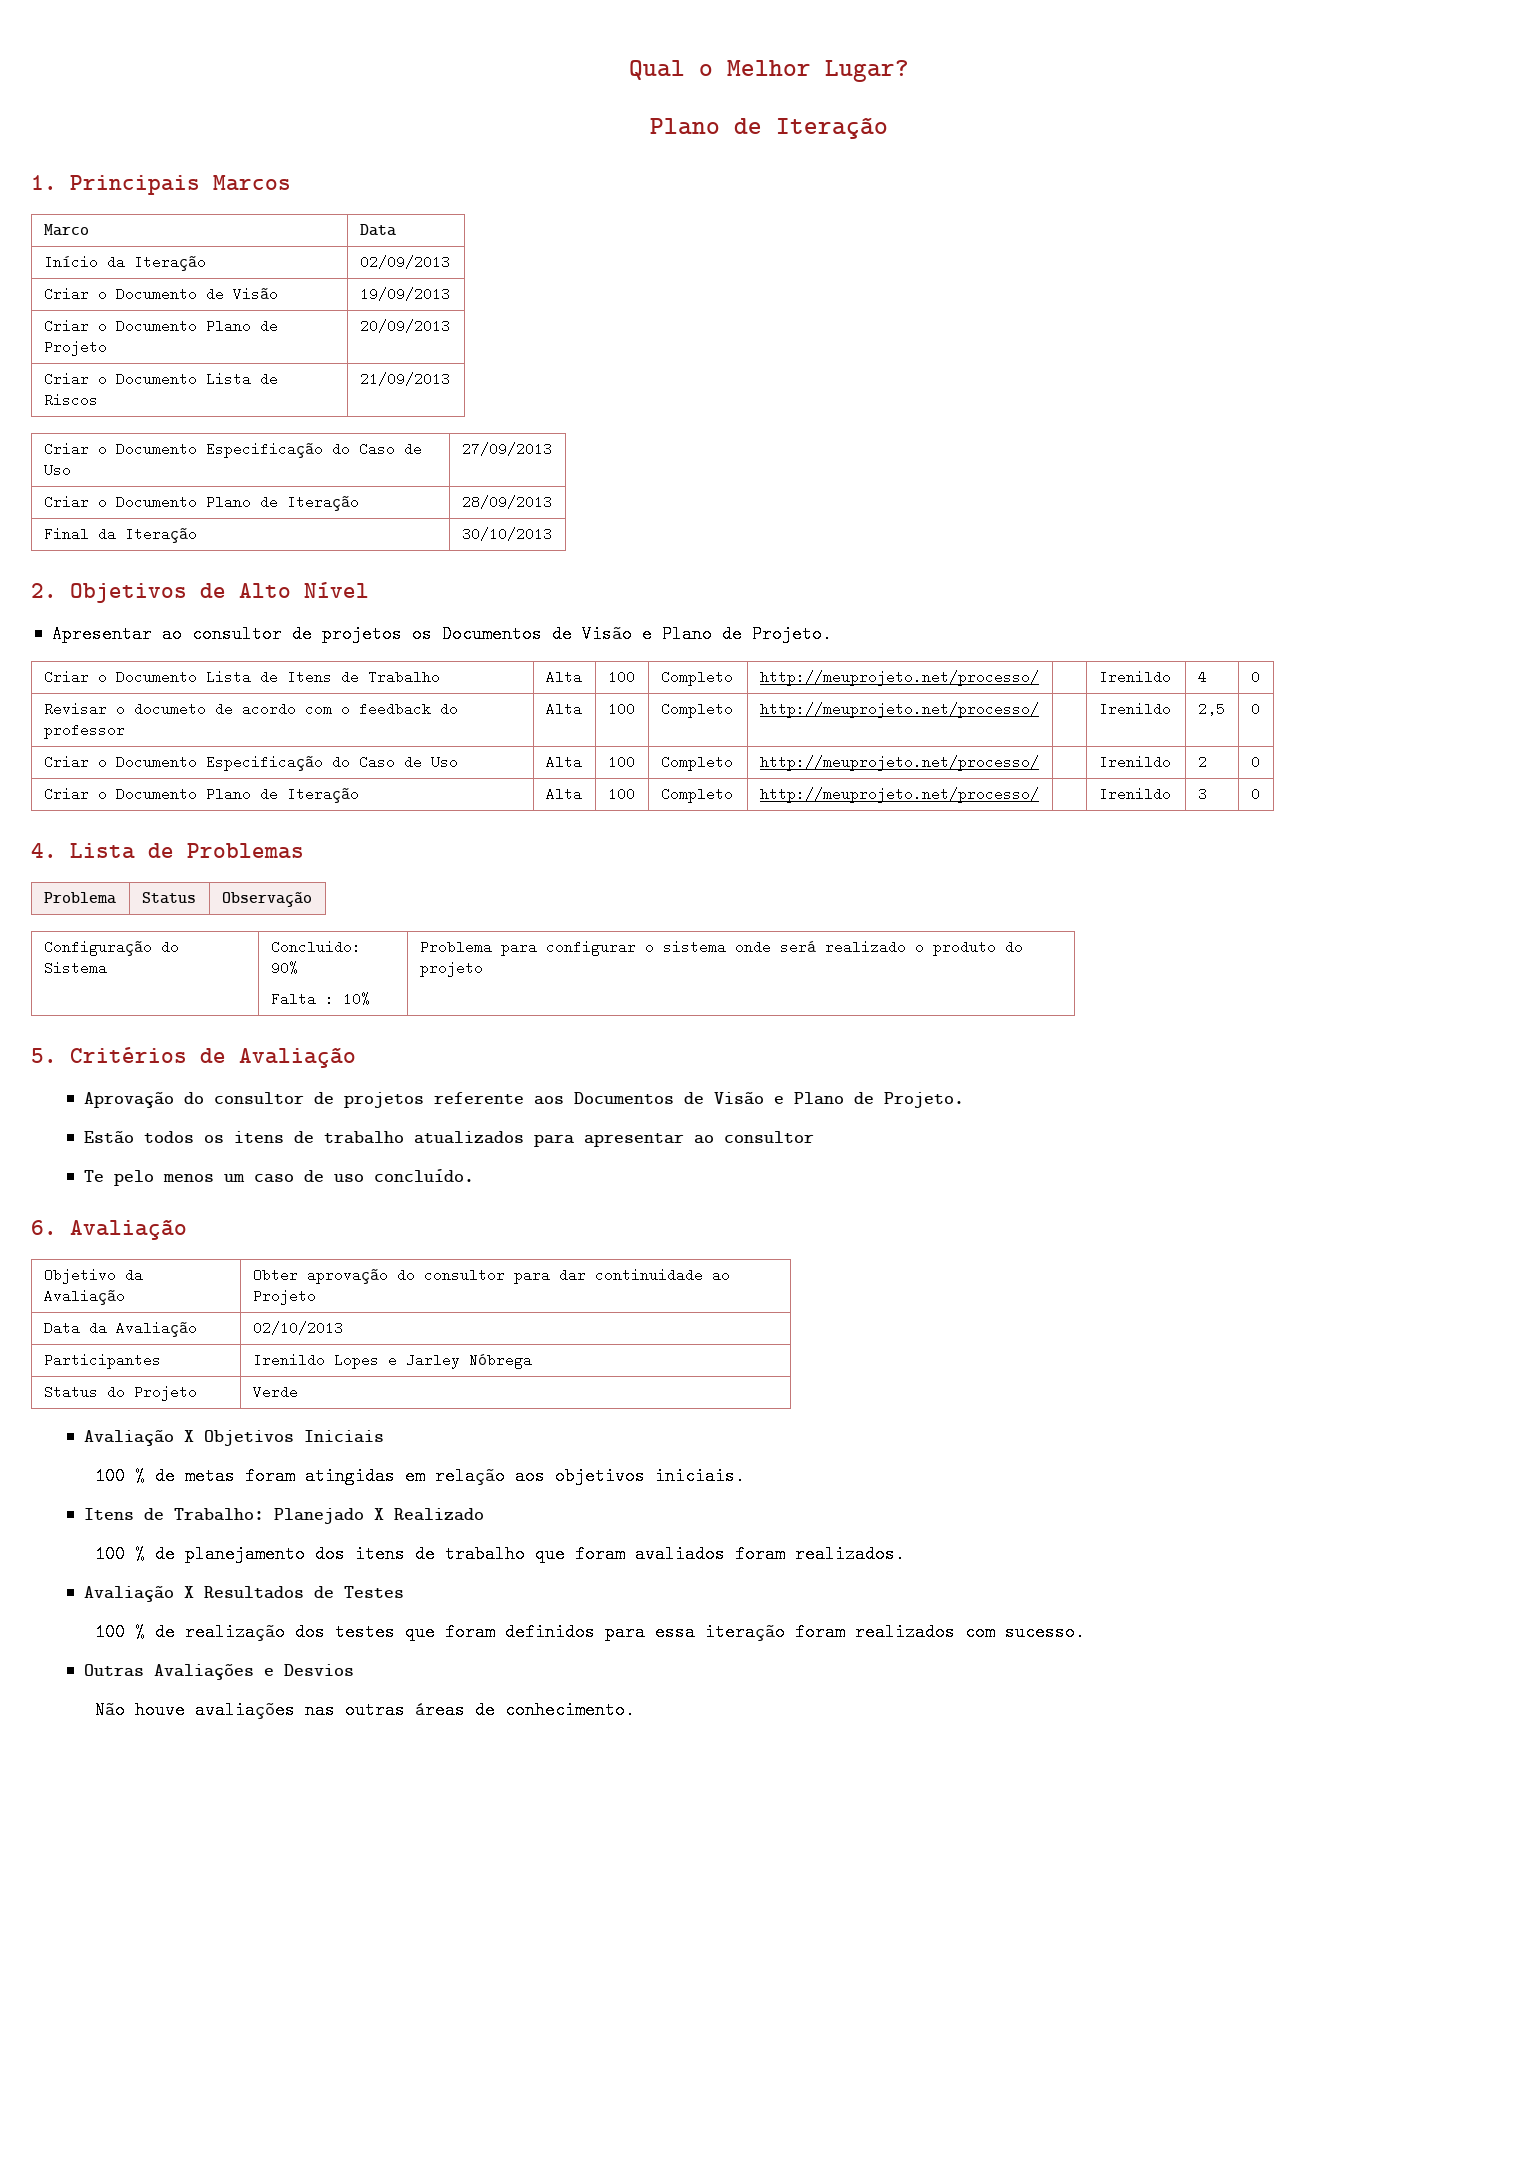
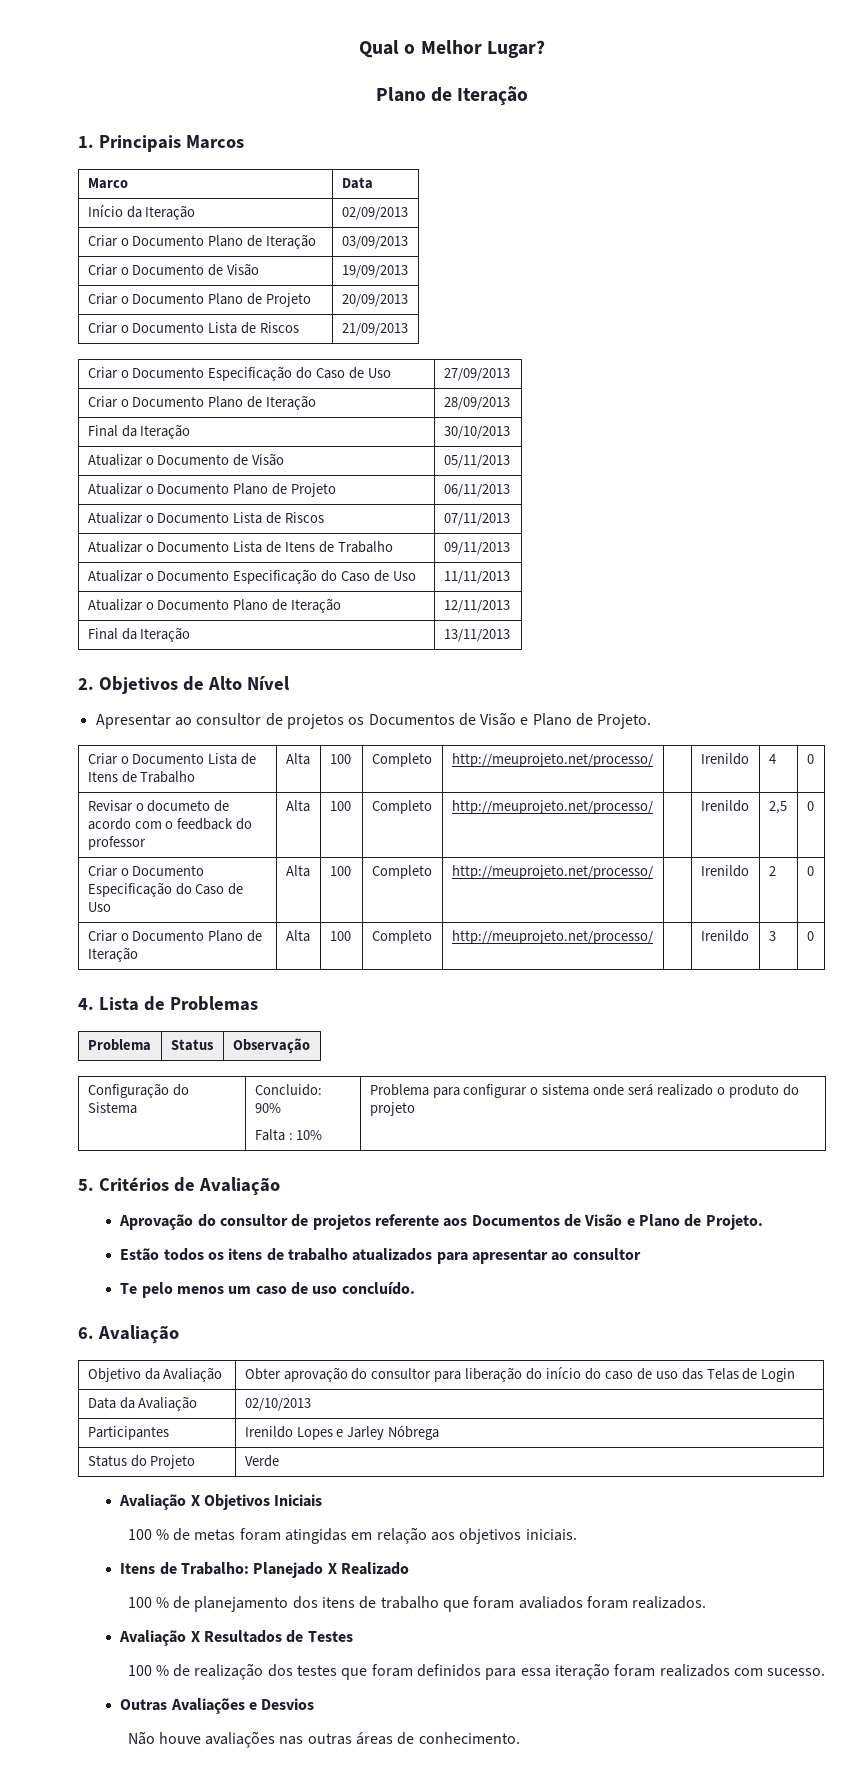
+ Criar o Documento Plano de Iteração | 03/09/2013
+ Atualizar o Documento de Visão | 05/11/2013
+ Atualizar o Documento Plano de Projeto | 06/11/2013
+ Atualizar o Documento Lista de Riscos | 07/11/2013
+ Atualizar o Documento Lista de Itens de Trabalho | 09/11/2013
+ Atualizar o Documento Especificação do Caso de Uso | 11/11/2013
+ Atualizar o Documento Plano de Iteração | 12/11/2013
+ Final da Iteração | 13/11/2013
- Objetivo da Avaliação | Obter aprovação do consultor para dar continuidade ao Projeto
+ Objetivo da Avaliação | Obter aprovação do consultor para liberação do início do caso de uso das Telas de Login

